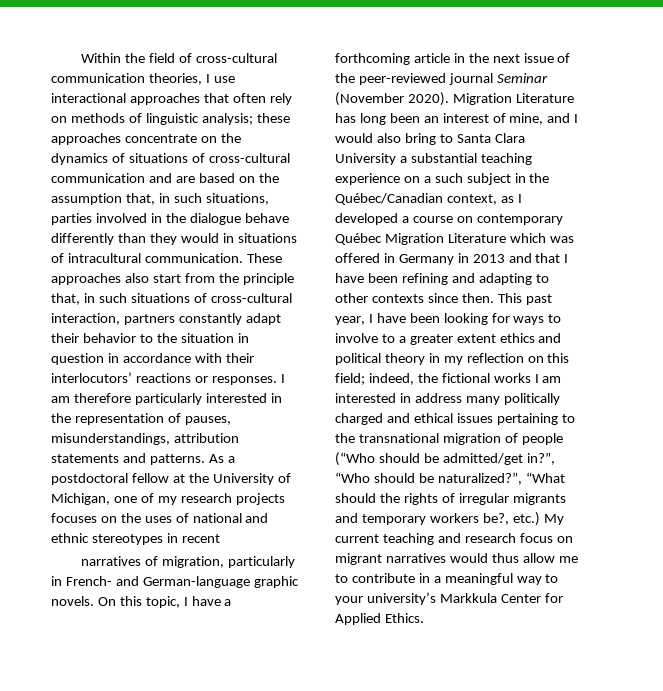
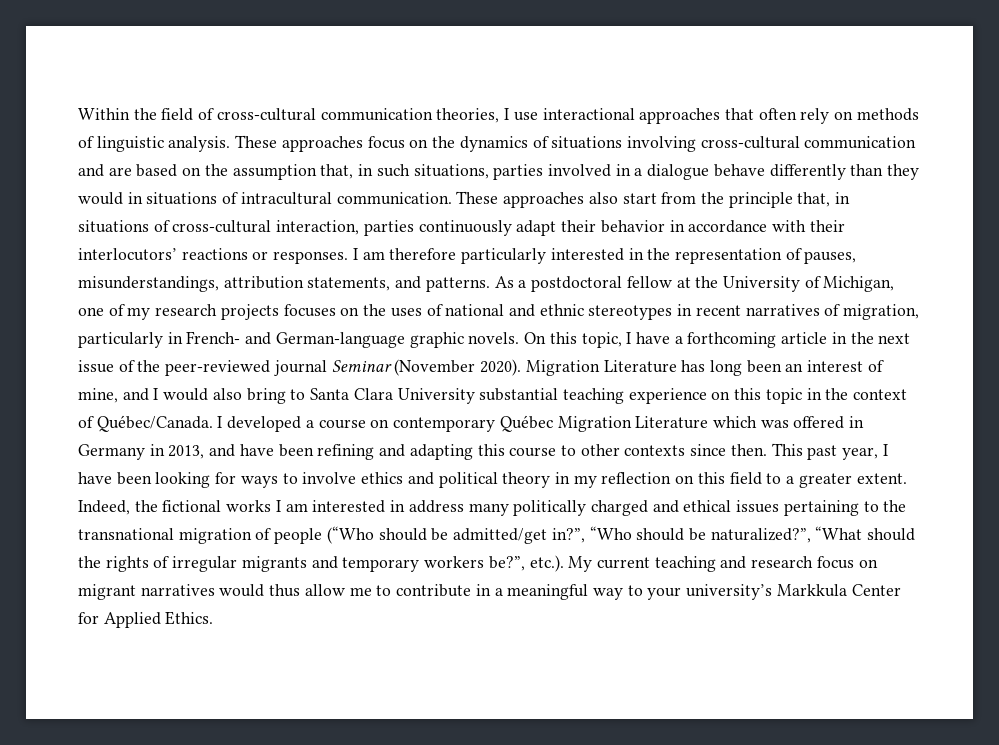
- Within the field of cross-cultural communication theories, I use interactional approaches that often rely on methods of linguistic analysis; these approaches concentrate on the dynamics of situations of cross-cultural communication and are based on the assumption that, in such situations, parties involved in the dialogue behave differently than they would in situations of intracultural communication.
+ Within the field of cross-cultural communication theories, I use interactional approaches that often rely on methods of linguistic analysis. These approaches focus on the dynamics of situations involving cross-cultural communication and are based on the assumption that, in such situations, parties involved in a dialogue behave differently than they would in situations of intracultural communication.
- These approaches also start from the principle that, in such situations of cross-cultural interaction, partners constantly adapt their behavior to the situation in question in accordance with their interlocutors’ reactions or responses.
+ These approaches also start from the principle that, in situations of cross-cultural interaction, parties continuously adapt their behavior in accordance with their interlocutors’ reactions or responses.
- I am therefore particularly interested in the representation of pauses, misunderstandings, attribution statements and patterns.
+ I am therefore particularly interested in the representation of pauses, misunderstandings, attribution statements, and patterns.
- As a postdoctoral fellow at the University of Michigan, one of my research projects focuses on the uses of national and ethnic stereotypes in recent
- narratives of migration, particularly in French- and German-language graphic novels.
+ As a postdoctoral fellow at the University of Michigan, one of my research projects focuses on the uses of national and ethnic stereotypes in recent narratives of migration, particularly in French- and German-language graphic novels.
- Migration Literature has long been an interest of mine, and I would also bring to Santa Clara University a substantial teaching experience on a such subject in the Québec/Canadian context, as I developed a course on contemporary Québec Migration Literature which was offered in Germany in 2013 and that I have been refining and adapting to other contexts since then.
+ Migration Literature has long been an interest of mine, and I would also bring to Santa Clara University substantial teaching experience on this topic in the context of Québec/Canada. I developed a course on contemporary Québec Migration Literature which was offered in Germany in 2013, and have been refining and adapting this course to other contexts since then.
- This past year, I have been looking for ways to involve to a greater extent ethics and political theory in my reflection on this field; indeed, the fictional works I am interested in address many politically charged and ethical issues pertaining to the transnational migration of people (“Who should be admitted/get in?”, “Who should be naturalized?”, “What should the rights of irregular migrants and temporary workers be?, etc.) My current teaching and research focus on migrant narratives would thus allow me to contribute in a meaningful way to your university’s Markkula Center for Applied Ethics.
+ This past year, I have been looking for ways to involve ethics and political theory in my reflection on this field to a greater extent. Indeed, the fictional works I am interested in address many politically charged and ethical issues pertaining to the transnational migration of people (“Who should be admitted/get in?”, “Who should be naturalized?”, “What should the rights of irregular migrants and temporary workers be?”, etc.). My current teaching and research focus on migrant narratives would thus allow me to contribute in a meaningful way to your university’s Markkula Center for Applied Ethics.

